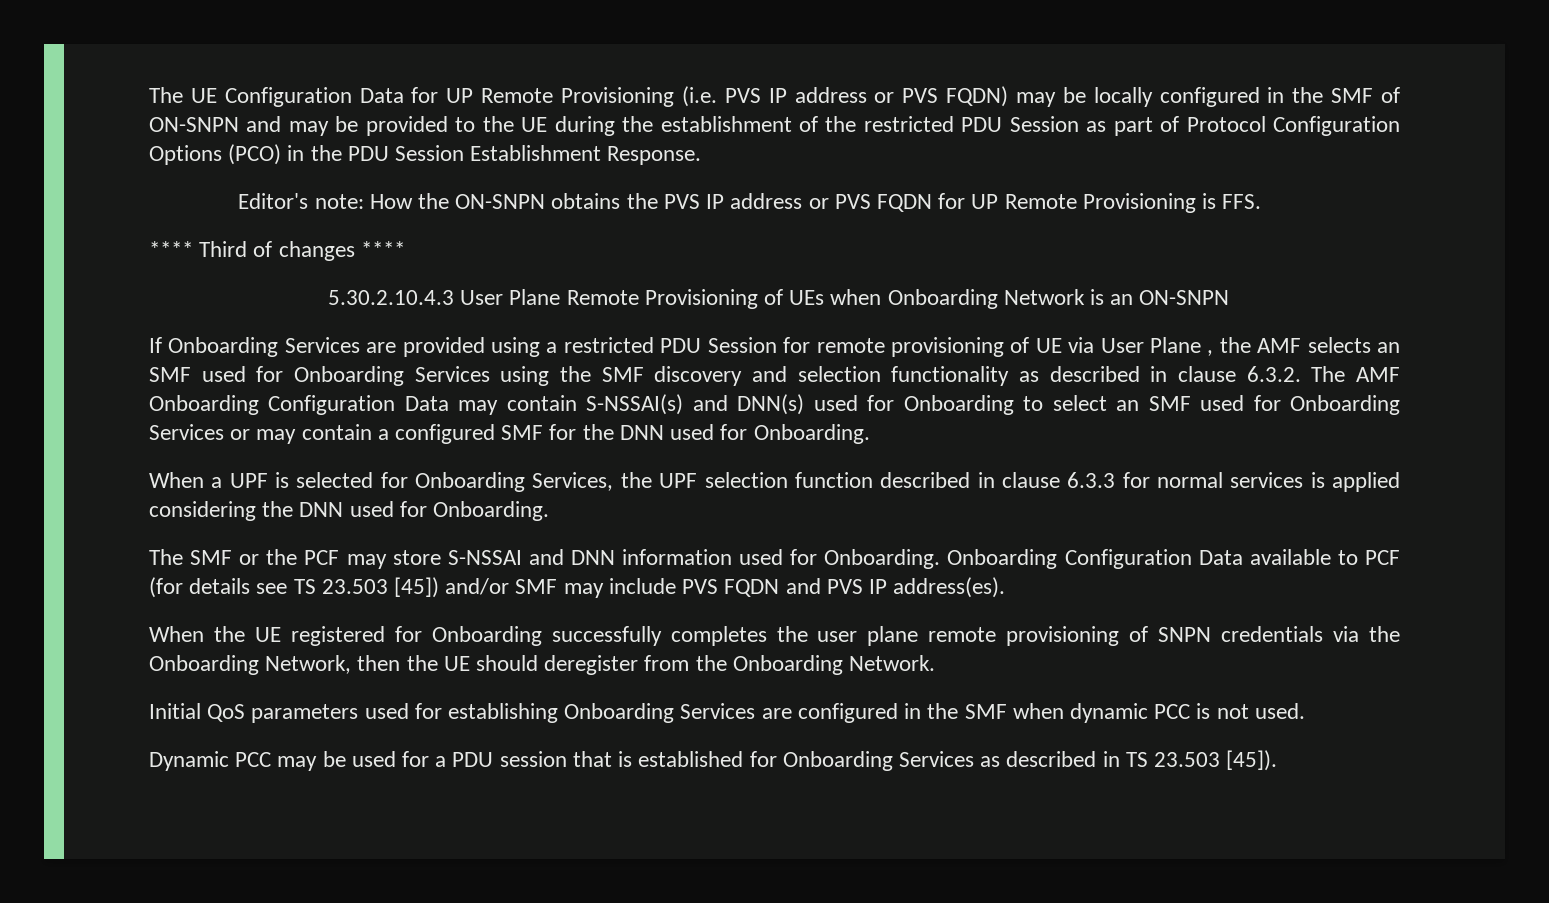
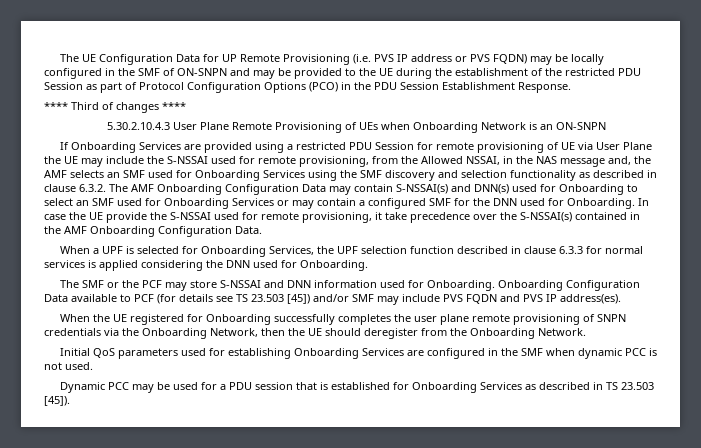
- Editor's note: How the ON-SNPN obtains the PVS IP address or PVS FQDN for UP Remote Provisioning is FFS.
- If Onboarding Services are provided using a restricted PDU Session for remote provisioning of UE via User Plane , the AMF selects an SMF used for Onboarding Services using the SMF discovery and selection functionality as described in clause 6.3.2. The AMF Onboarding Configuration Data may contain S-NSSAI(s) and DNN(s) used for Onboarding to select an SMF used for Onboarding Services or may contain a configured SMF for the DNN used for Onboarding.
+ If Onboarding Services are provided using a restricted PDU Session for remote provisioning of UE via User Plane the UE may include the S-NSSAI used for remote provisioning, from the Allowed NSSAI, in the NAS message and, the AMF selects an SMF used for Onboarding Services using the SMF discovery and selection functionality as described in clause 6.3.2. The AMF Onboarding Configuration Data may contain S-NSSAI(s) and DNN(s) used for Onboarding to select an SMF used for Onboarding Services or may contain a configured SMF for the DNN used for Onboarding. In case the UE provide the S-NSSAI used for remote provisioning, it take precedence over the S-NSSAI(s) contained in the AMF Onboarding Configuration Data.

